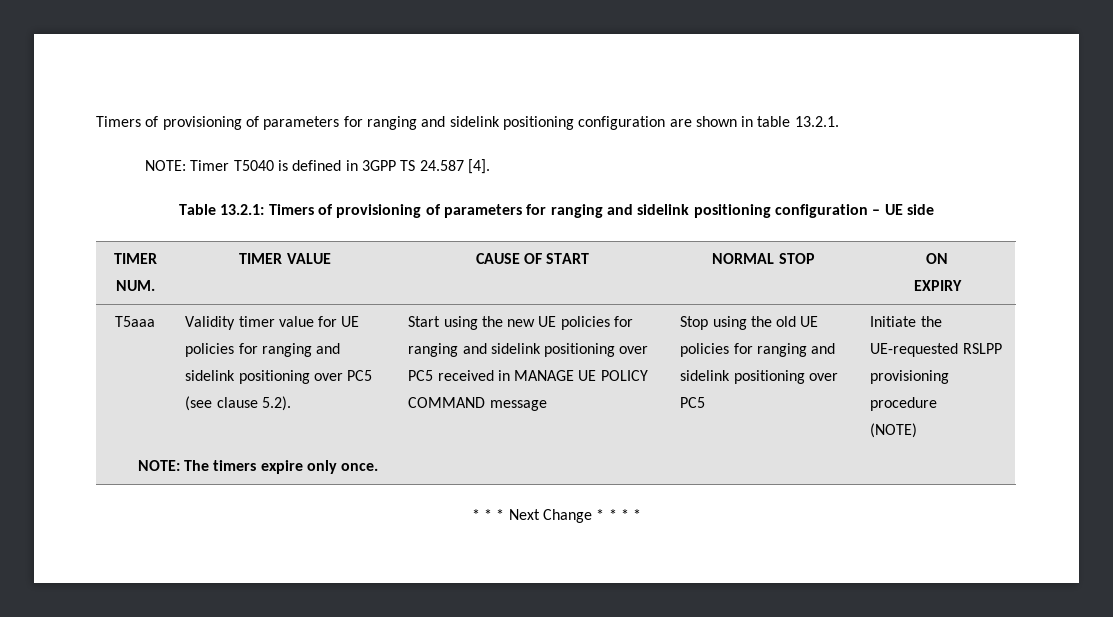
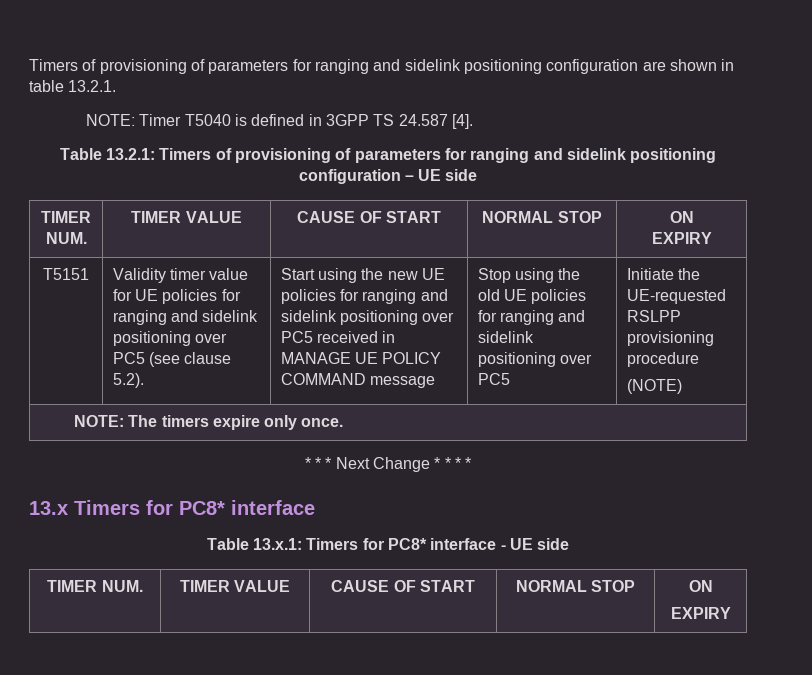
- T5aaa
+ T5151
+ 13.x Timers for PC8* interface
+ Table 13.x.1: Timers for PC8* interface - UE side
+ TIMER NUM. | TIMER VALUE | CAUSE OF START | NORMAL STOP | ON
+ EXPIRY

